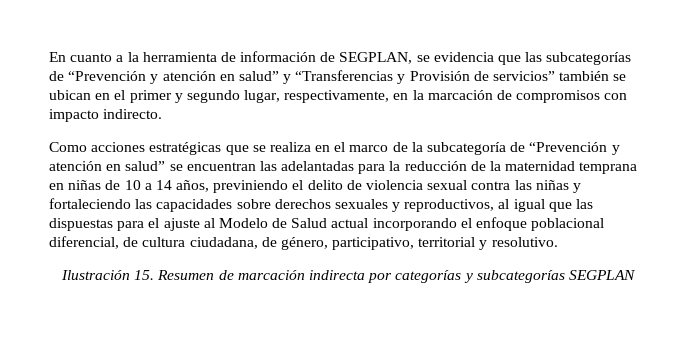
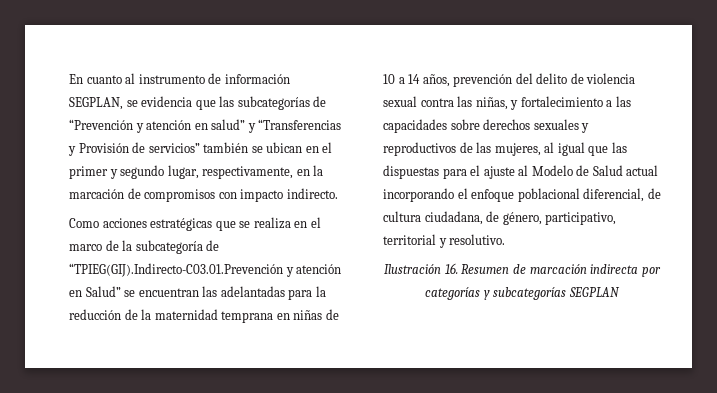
- En cuanto a la herramienta de información de SEGPLAN, se evidencia que las subcategorías de “Prevención y atención en salud” y “Transferencias y Provisión de servicios” también se ubican en el primer y segundo lugar, respectivamente, en la marcación de compromisos con impacto indirecto.
+ En cuanto al instrumento de información SEGPLAN, se evidencia que las subcategorías de “Prevención y atención en salud” y “Transferencias y Provisión de servicios” también se ubican en el primer y segundo lugar, respectivamente, en la marcación de compromisos con impacto indirecto.
- Como acciones estratégicas que se realiza en el marco de la subcategoría de “Prevención y atención en salud” se encuentran las adelantadas para la reducción de la maternidad temprana en niñas de 10 a 14 años, previniendo el delito de violencia sexual contra las niñas y fortaleciendo las capacidades sobre derechos sexuales y reproductivos, al igual que las dispuestas para el ajuste al Modelo de Salud actual incorporando el enfoque poblacional diferencial, de cultura ciudadana, de género, participativo, territorial y resolutivo.
+ Como acciones estratégicas que se realiza en el marco de la subcategoría de “TPIEG(GIJ).Indirecto-C03.01.Prevención y atención en Salud” se encuentran las adelantadas para la reducción de la maternidad temprana en niñas de 10 a 14 años, prevención del delito de violencia sexual contra las niñas, y fortalecimiento a las capacidades sobre derechos sexuales y reproductivos de las mujeres, al igual que las dispuestas para el ajuste al Modelo de Salud actual incorporando el enfoque poblacional diferencial, de cultura ciudadana, de género, participativo, territorial y resolutivo.
- Ilustración 15. Resumen de marcación indirecta por categorías y subcategorías SEGPLAN
+ Ilustración 16. Resumen de marcación indirecta por categorías y subcategorías SEGPLAN

